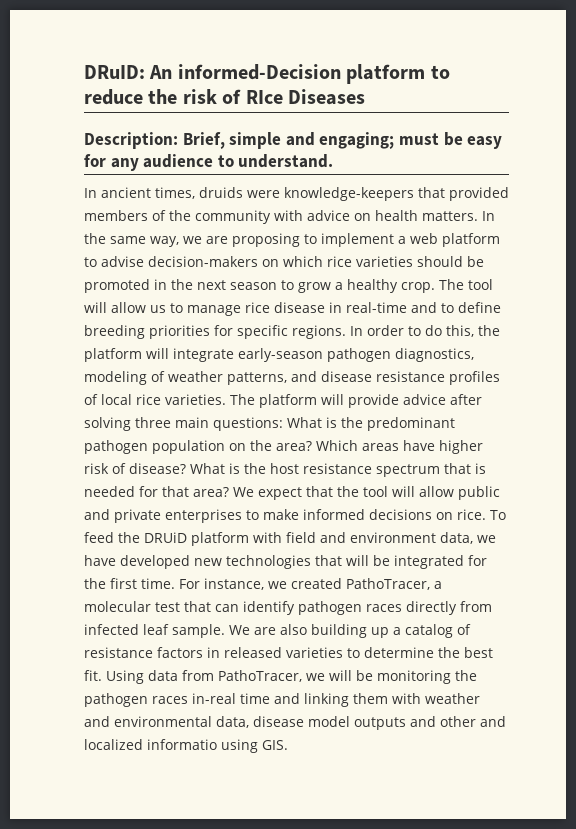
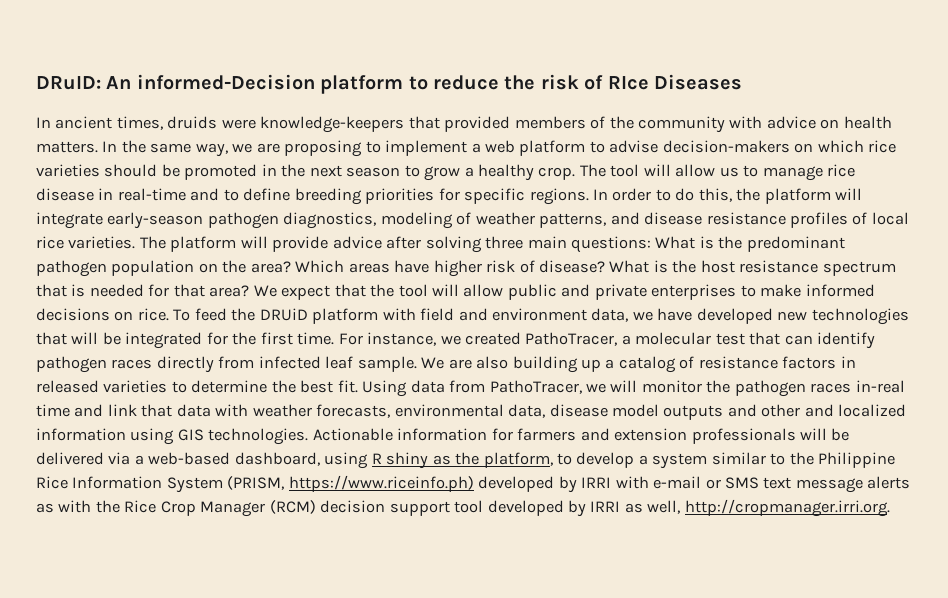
- Description: Brief, simple and engaging; must be easy for any audience to understand.
- Using data from PathoTracer, we will be monitoring the pathogen races in-real time and linking them with weather and environmental data, disease model outputs and other and localized informatio using GIS.
+ Using data from PathoTracer, we will monitor the pathogen races in-real time and link that data with weather forecasts, environmental data, disease model outputs and other and localized information using GIS technologies. Actionable information for farmers and extension professionals will be delivered via a web-based dashboard, using R shiny as the platform, to develop a system similar to the Philippine Rice Information System (PRISM, https://www.riceinfo.ph) developed by IRRI with e-mail or SMS text message alerts as with the Rice Crop Manager (RCM) decision support tool developed by IRRI as well, http://cropmanager.irri.org.

